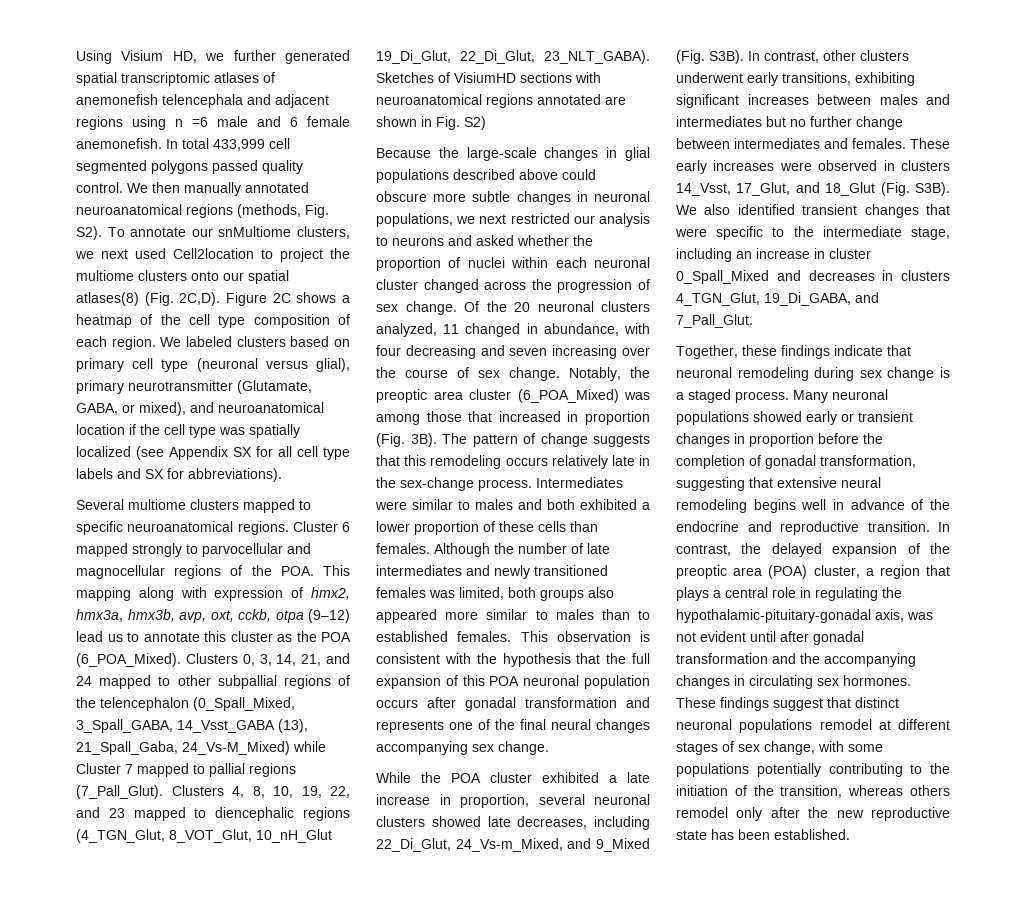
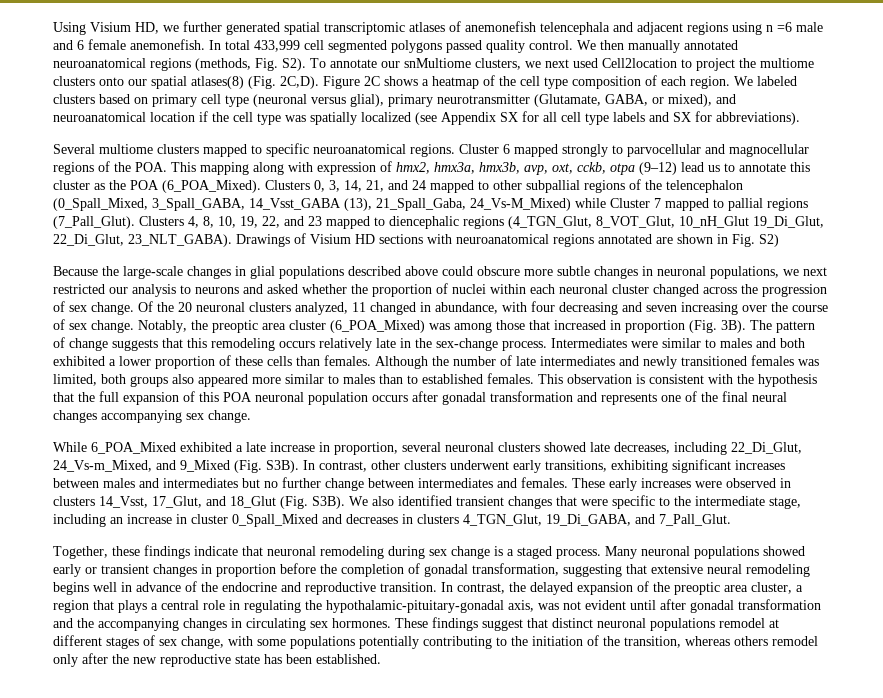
- Sketches of VisiumHD sections with neuroanatomical regions annotated are shown in Fig. S2)
+ Drawings of Visium HD sections with neuroanatomical regions annotated are shown in Fig. S2)
- While the POA cluster exhibited a late increase in proportion, several neuronal clusters showed late decreases, including 22_Di_Glut, 24_Vs-m_Mixed, and 9_Mixed (Fig. S3B).
+ While 6_POA_Mixed exhibited a late increase in proportion, several neuronal clusters showed late decreases, including 22_Di_Glut, 24_Vs-m_Mixed, and 9_Mixed (Fig. S3B).
- In contrast, the delayed expansion of the preoptic area (POA) cluster, a region that plays a central role in regulating the hypothalamic-pituitary-gonadal axis, was not evident until after gonadal transformation and the accompanying changes in circulating sex hormones.
+ In contrast, the delayed expansion of the preoptic area cluster, a region that plays a central role in regulating the hypothalamic-pituitary-gonadal axis, was not evident until after gonadal transformation and the accompanying changes in circulating sex hormones.

